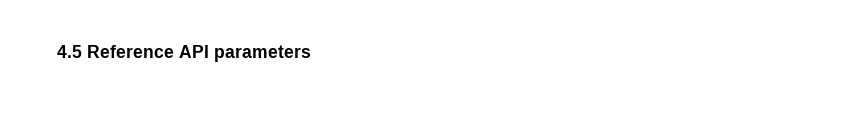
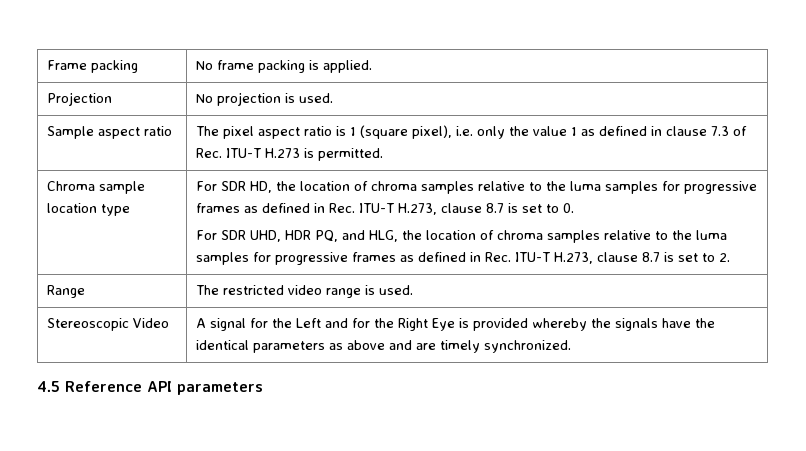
+ Frame packing | No frame packing is applied.
+ Projection | No projection is used.
+ Sample aspect ratio | The pixel aspect ratio is 1 (square pixel), i.e. only the value 1 as defined in clause 7.3 of Rec. ITU-T H.273 is permitted.
+ Chroma sample location type | For SDR HD, the location of chroma samples relative to the luma samples for progressive frames as defined in Rec. ITU-T H.273, clause 8.7 is set to 0.
+ For SDR UHD, HDR PQ, and HLG, the location of chroma samples relative to the luma samples for progressive frames as defined in Rec. ITU-T H.273, clause 8.7 is set to 2.
+ Range | The restricted video range is used.
+ Stereoscopic Video | A signal for the Left and for the Right Eye is provided whereby the signals have the identical parameters as above and are timely synchronized.

